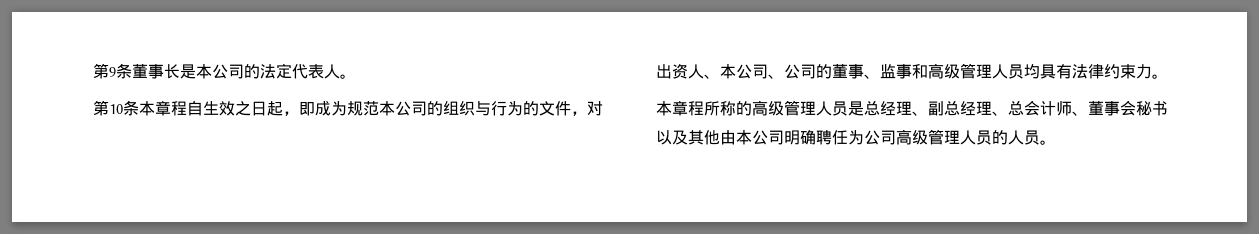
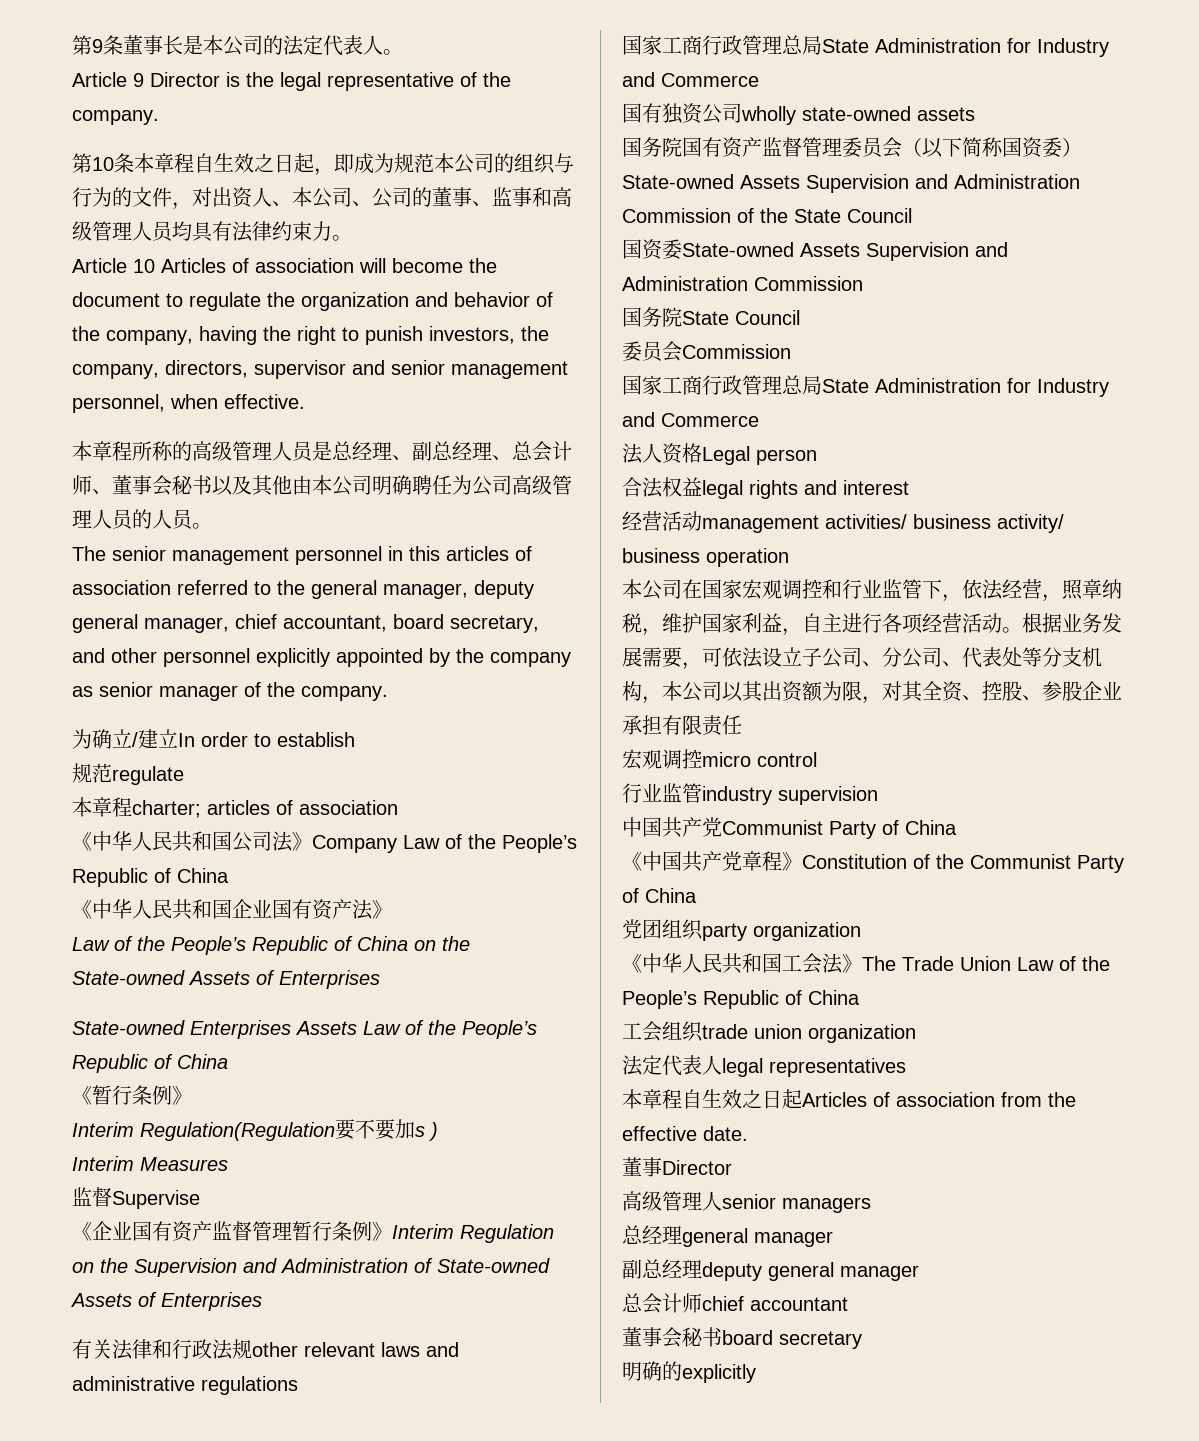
+ Article 9 Director is the legal representative of the company.
+ Article 10 Articles of association will become the document to regulate the organization and behavior of the company, having the right to punish investors, the company, directors, supervisor and senior management personnel, when effective.
+ The senior management personnel in this articles of association referred to the general manager, deputy general manager, chief accountant, board secretary, and other personnel explicitly appointed by the company as senior manager of the company.
+ 为确立/建立In order to establish
+ 规范regulate
+ 本章程charter; articles of association
+ 《中华人民共和国公司法》Company Law of the People’s Republic of China
+ 《中华人民共和国企业国有资产法》
+ Law of the People’s Republic of China on the State-owned Assets of Enterprises
+ State-owned Enterprises Assets Law of the People’s Republic of China
+ 《暂行条例》
+ Interim Regulation(Regulation要不要加s )
+ Interim Measures
+ 监督Supervise
+ 《企业国有资产监督管理暂行条例》Interim Regulation on the Supervision and Administration of State-owned Assets of Enterprises
+ 有关法律和行政法规other relevant laws and administrative regulations
+ 国家工商行政管理总局State Administration for Industry and Commerce
+ 国有独资公司wholly state-owned assets
+ 国务院国有资产监督管理委员会（以下简称国资委）State-owned Assets Supervision and Administration Commission of the State Council
+ 国资委State-owned Assets Supervision and Administration Commission
+ 国务院State Council
+ 委员会Commission
+ 国家工商行政管理总局State Administration for Industry and Commerce
+ 法人资格Legal person
+ 合法权益legal rights and interest
+ 经营活动management activities/ business activity/ business operation
+ 本公司在国家宏观调控和行业监管下，依法经营，照章纳税，维护国家利益，自主进行各项经营活动。根据业务发展需要，可依法设立子公司、分公司、代表处等分支机构，本公司以其出资额为限，对其全资、控股、参股企业承担有限责任
+ 宏观调控micro control
+ 行业监管industry supervision
+ 中国共产党Communist Party of China
+ 《中国共产党章程》Constitution of the Communist Party of China
+ 党团组织party organization
+ 《中华人民共和国工会法》The Trade Union Law of the People’s Republic of China
+ 工会组织trade union organization
+ 法定代表人legal representatives
+ 本章程自生效之日起Articles of association from the effective date.
+ 董事Director
+ 高级管理人senior managers
+ 总经理general manager
+ 副总经理deputy general manager
+ 总会计师chief accountant
+ 董事会秘书board secretary
+ 明确的explicitly

